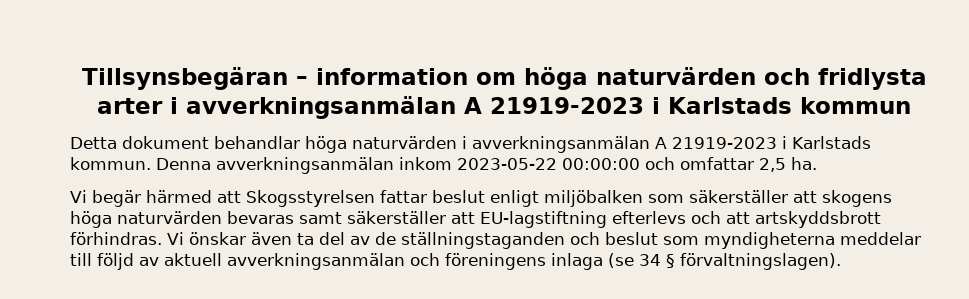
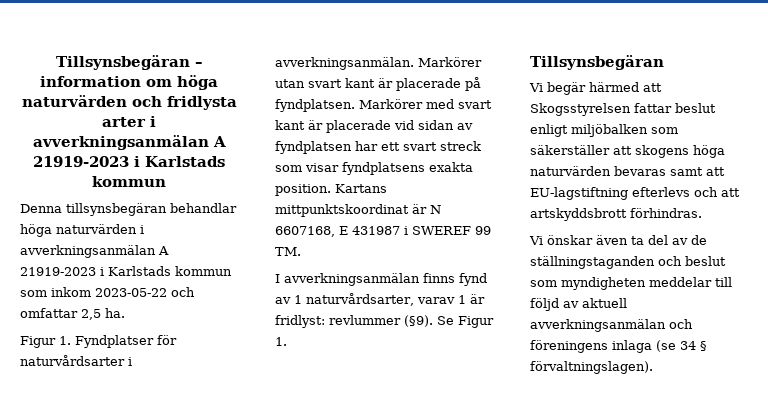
- Detta dokument behandlar höga naturvärden i avverkningsanmälan A 21919-2023 i Karlstads kommun. Denna avverkningsanmälan inkom 2023-05-22 00:00:00 och omfattar 2,5 ha.
+ Denna tillsynsbegäran behandlar höga naturvärden i avverkningsanmälan A 21919-2023 i Karlstads kommun som inkom 2023-05-22 och omfattar 2,5 ha.
+ Figur 1. Fyndplatser för naturvårdsarter i avverkningsanmälan. Markörer utan svart kant är placerade på fyndplatsen. Markörer med svart kant är placerade vid sidan av fyndplatsen har ett svart streck som visar fyndplatsens exakta position. Kartans mittpunktskoordinat är N 6607168, E 431987 i SWEREF 99 TM.
+ I avverkningsanmälan finns fynd av 1 naturvårdsarter, varav 1 är fridlyst: revlummer (§9). Se Figur 1.
+ Tillsynsbegäran
- Vi begär härmed att Skogsstyrelsen fattar beslut enligt miljöbalken som säkerställer att skogens höga naturvärden bevaras samt säkerställer att EU-lagstiftning efterlevs och att artskyddsbrott förhindras. Vi önskar även ta del av de ställningstaganden och beslut som myndigheterna meddelar till följd av aktuell avverkningsanmälan och föreningens inlaga (se 34 § förvaltningslagen).
+ Vi begär härmed att Skogsstyrelsen fattar beslut enligt miljöbalken som säkerställer att skogens höga naturvärden bevaras samt att EU-lagstiftning efterlevs och att artskyddsbrott förhindras.
+ Vi önskar även ta del av de ställningstaganden och beslut som myndigheten meddelar till följd av aktuell avverkningsanmälan och föreningens inlaga (se 34 § förvaltningslagen).

